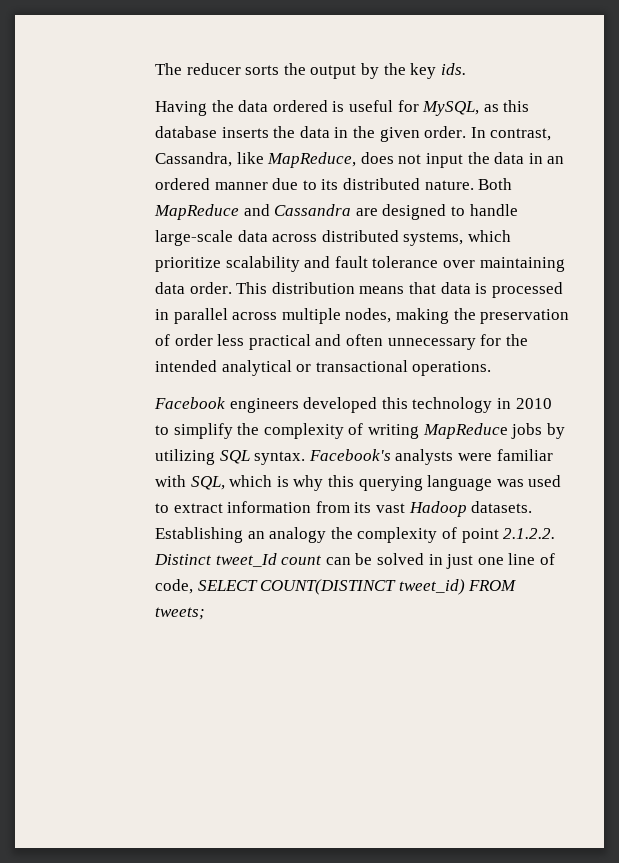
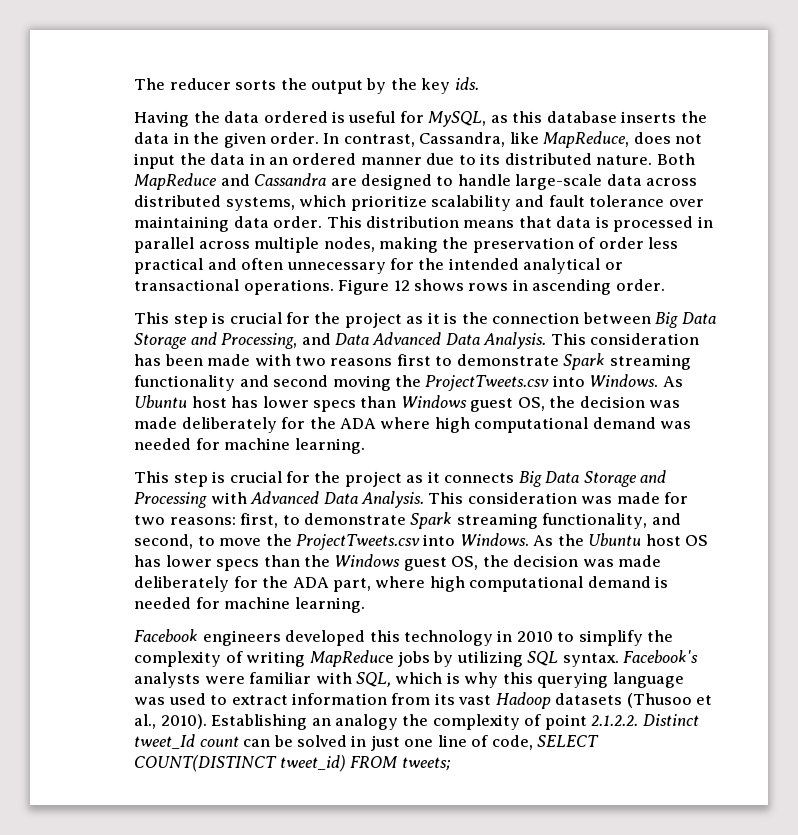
+ Figure 12 shows rows in ascending order.
+ This step is crucial for the project as it is the connection between Big Data Storage and Processing, and Data Advanced Data Analysis. This consideration has been made with two reasons first to demonstrate Spark streaming functionality and second moving the ProjectTweets.csv into Windows. As Ubuntu host has lower specs than Windows guest OS, the decision was made deliberately for the ADA where high computational demand was needed for machine learning.
+ This step is crucial for the project as it connects Big Data Storage and Processing with Advanced Data Analysis. This consideration was made for two reasons: first, to demonstrate Spark streaming functionality, and second, to move the ProjectTweets.csv into Windows. As the Ubuntu host OS has lower specs than the Windows guest OS, the decision was made deliberately for the ADA part, where high computational demand is needed for machine learning.
- Facebook's analysts were familiar with SQL, which is why this querying language was used to extract information from its vast Hadoop datasets.
+ Facebook's analysts were familiar with SQL, which is why this querying language was used to extract information from its vast Hadoop datasets (Thusoo et al., 2010).

